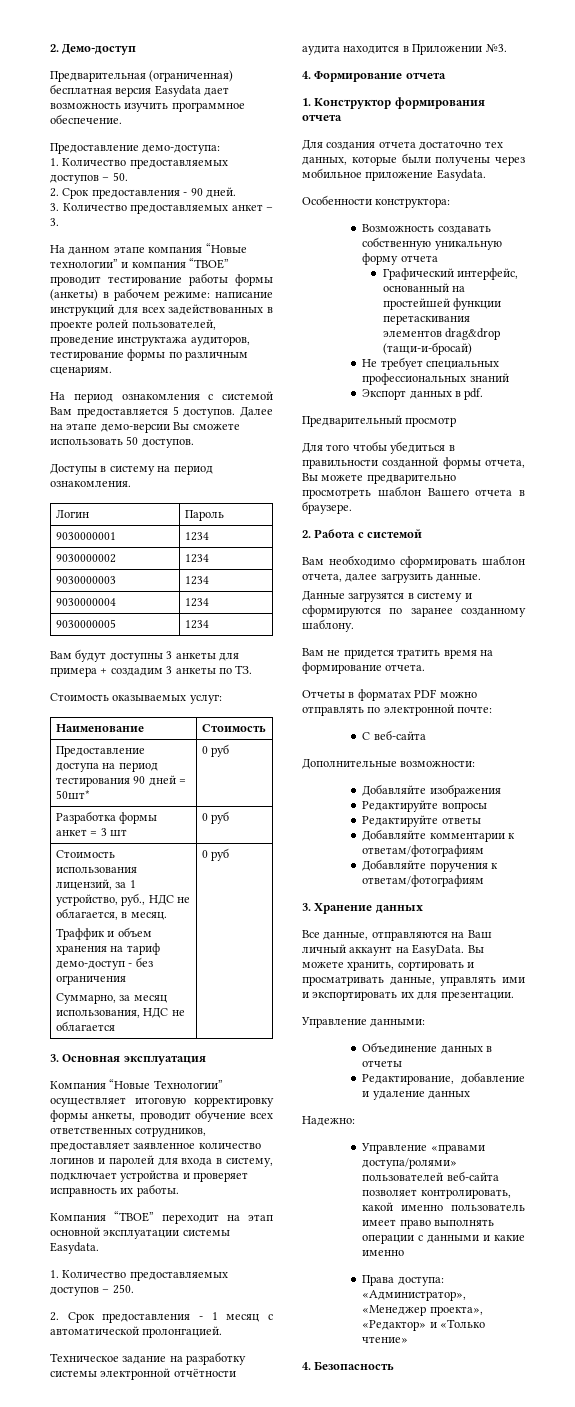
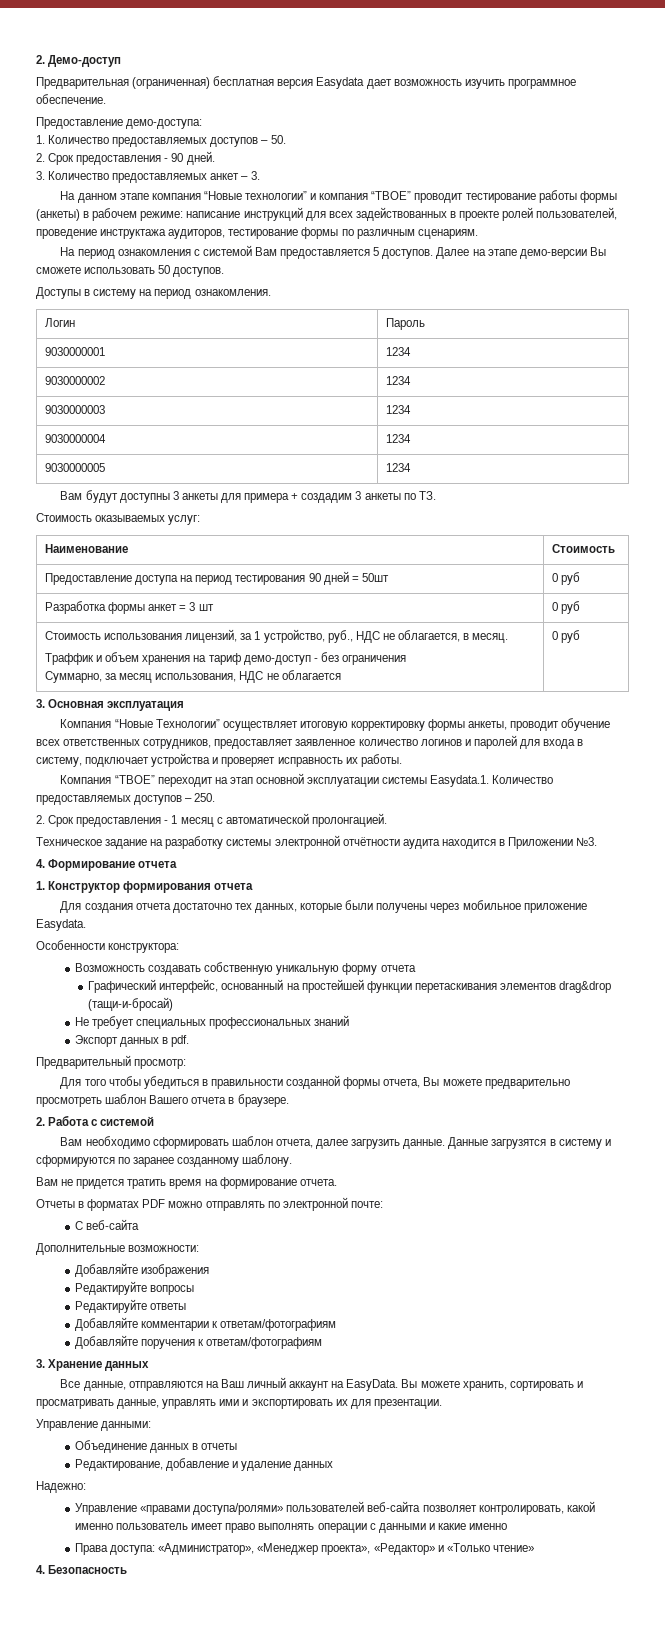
- Предоставление доступа на период тестирования 90 дней = 50шт* | 0 руб
+ Предоставление доступа на период тестирования 90 дней = 50шт | 0 руб
- Компания “ТВОЕ” переходит на этап основной эксплуатации системы Easydata.
- 1. Количество предоставляемых доступов – 250.
+ Компания “ТВОЕ” переходит на этап основной эксплуатации системы Easydata.1. Количество предоставляемых доступов – 250.
- Предварительный просмотр
+ Предварительный просмотр:
- Вам необходимо сформировать шаблон отчета, далее загрузить данные.
- Данные загрузятся в систему и сформируются по заранее созданному шаблону.
+ Вам необходимо сформировать шаблон отчета, далее загрузить данные. Данные загрузятся в систему и сформируются по заранее созданному шаблону.

